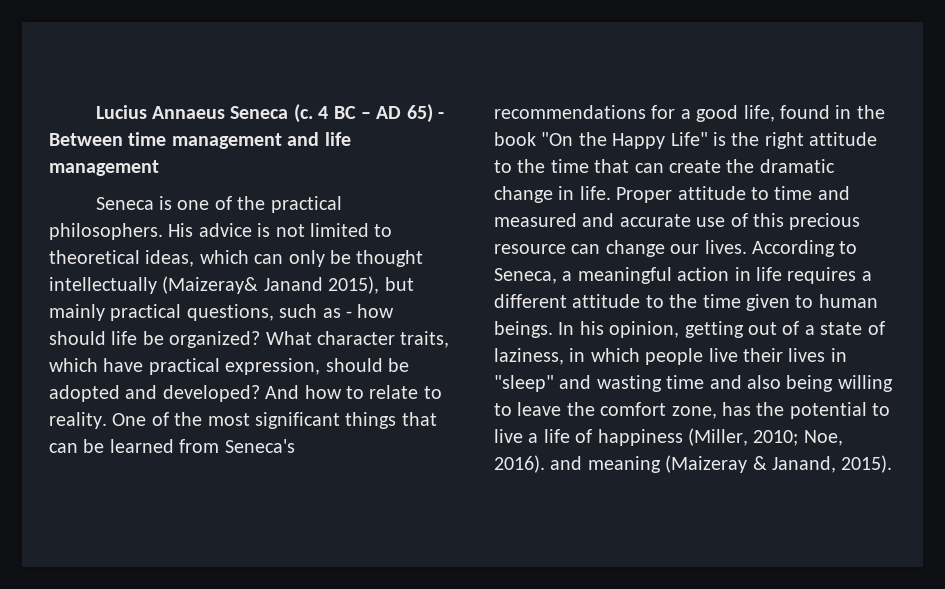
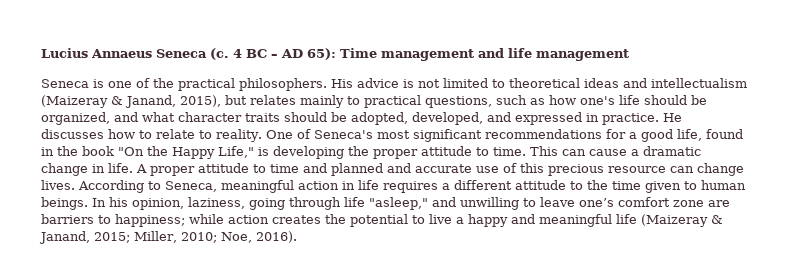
- 4 BC – AD 65) - Between time management and life management
+ 4 BC – AD 65): Time management and life management
- His advice is not limited to theoretical ideas, which can only be thought intellectually (Maizeray& Janand 2015), but mainly practical questions, such as - how should life be organized? What character traits, which have practical expression, should be adopted and developed? And how to relate to reality.
+ His advice is not limited to theoretical ideas and intellectualism (Maizeray & Janand, 2015), but relates mainly to practical questions, such as how one's life should be organized, and what character traits should be adopted, developed, and expressed in practice. He discusses how to relate to reality.
- One of the most significant things that can be learned from Seneca's recommendations for a good life, found in the book "On the Happy Life" is the right attitude to the time that can create the dramatic change in life.
+ One of Seneca's most significant recommendations for a good life, found in the book "On the Happy Life," is developing the proper attitude to time. This can cause a dramatic change in life.
- Proper attitude to time and measured and accurate use of this precious resource can change our lives.
+ A proper attitude to time and planned and accurate use of this precious resource can change lives.
- According to Seneca, a meaningful action in life requires a different attitude to the time given to human beings.
+ According to Seneca, meaningful action in life requires a different attitude to the time given to human beings.
- In his opinion, getting out of a state of laziness, in which people live their lives in "sleep" and wasting time and also being willing to leave the comfort zone, has the potential to live a life of happiness (Miller, 2010; Noe, 2016). and meaning (Maizeray & Janand, 2015).
+ In his opinion, laziness, going through life "asleep," and unwilling to leave one’s comfort zone are barriers to happiness; while action creates the potential to live a happy and meaningful life (Maizeray & Janand, 2015; Miller, 2010; Noe, 2016).

